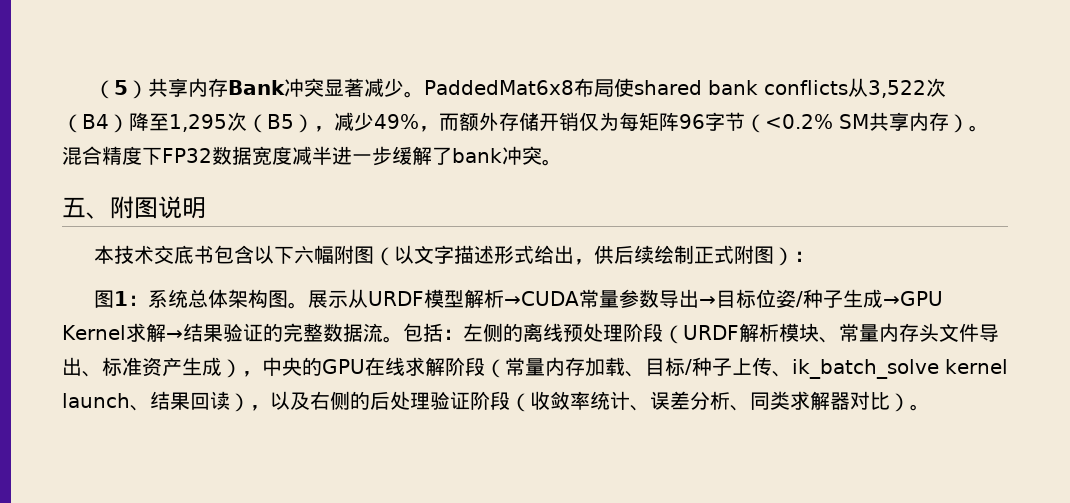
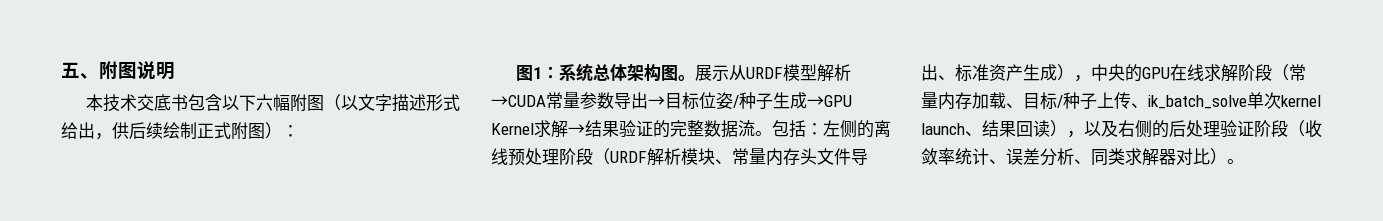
- （5）共享内存Bank冲突显著减少。PaddedMat6x8布局使shared bank conflicts从3,522次（B4）降至1,295次（B5），减少49%，而额外存储开销仅为每矩阵96字节（<0.2% SM共享内存）。混合精度下FP32数据宽度减半进一步缓解了bank冲突。
- 包括：左侧的离线预处理阶段（URDF解析模块、常量内存头文件导出、标准资产生成），中央的GPU在线求解阶段（常量内存加载、目标/种子上传、ik_batch_solve kernel launch、结果回读），以及右侧的后处理验证阶段（收敛率统计、误差分析、同类求解器对比）。
+ 包括：左侧的离线预处理阶段（URDF解析模块、常量内存头文件导出、标准资产生成），中央的GPU在线求解阶段（常量内存加载、目标/种子上传、ik_batch_solve单次kernel launch、结果回读），以及右侧的后处理验证阶段（收敛率统计、误差分析、同类求解器对比）。

